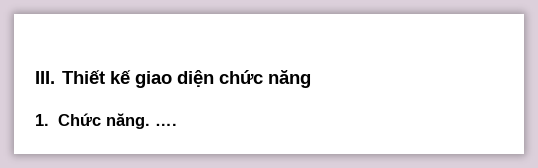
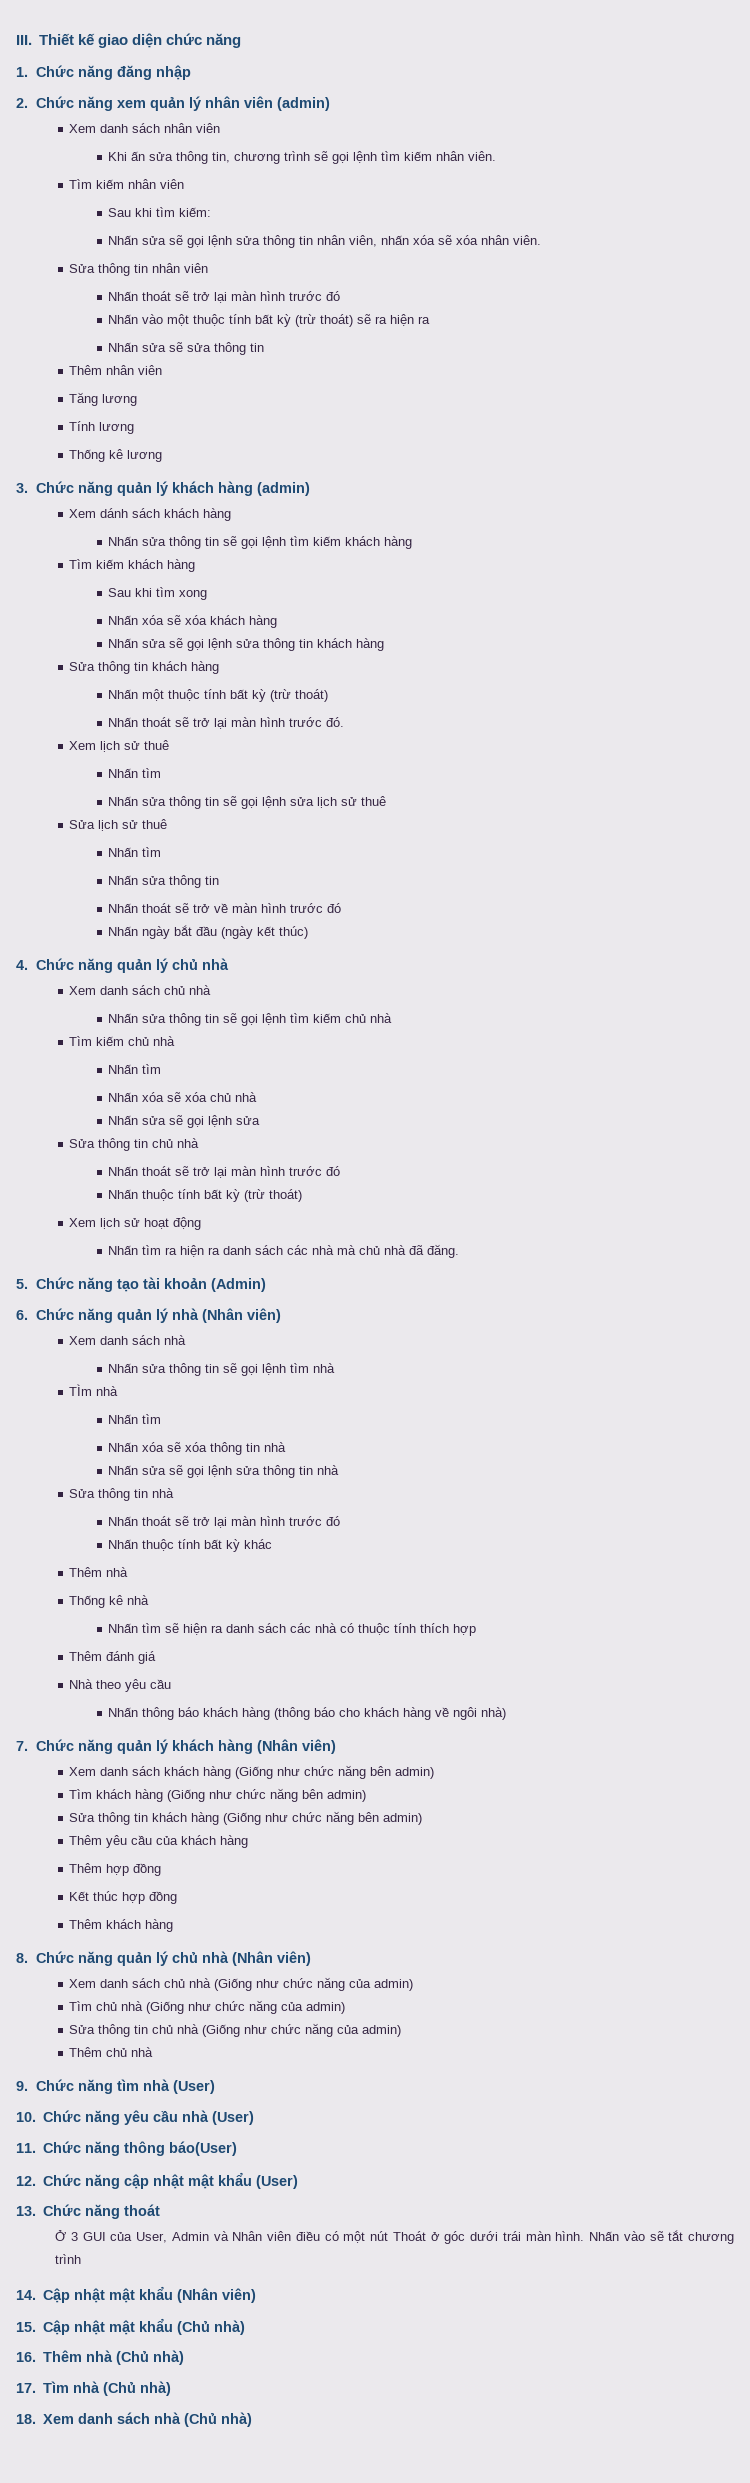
- 1. Chức năng. ….
+ 1. Chức năng đăng nhập
+ 2. Chức năng xem quản lý nhân viên (admin)
+ Xem danh sách nhân viên
+ Khi ấn sửa thông tin, chương trình sẽ gọi lệnh tìm kiếm nhân viên.
+ Tìm kiếm nhân viên
+ Sau khi tìm kiếm:
+ Nhấn sửa sẽ gọi lệnh sửa thông tin nhân viên, nhấn xóa sẽ xóa nhân viên.
+ Sửa thông tin nhân viên
+ Nhấn thoát sẽ trở lại màn hình trước đó
+ Nhấn vào một thuộc tính bất kỳ (trừ thoát) sẽ ra hiện ra
+ Nhấn sửa sẽ sửa thông tin
+ Thêm nhân viên
+ Tăng lương
+ Tính lương
+ Thống kê lương
+ 3. Chức năng quản lý khách hàng (admin)
+ Xem dánh sách khách hàng
+ Nhấn sửa thông tin sẽ gọi lệnh tìm kiếm khách hàng
+ Tìm kiếm khách hàng
+ Sau khi tìm xong
+ Nhấn xóa sẽ xóa khách hàng
+ Nhấn sửa sẽ gọi lệnh sửa thông tin khách hàng
+ Sửa thông tin khách hàng
+ Nhấn một thuộc tính bất kỳ (trừ thoát)
+ Nhấn thoát sẽ trở lại màn hình trước đó.
+ Xem lịch sử thuê
+ Nhấn tìm
+ Nhấn sửa thông tin sẽ gọi lệnh sửa lịch sử thuê
+ Sửa lịch sử thuê
+ Nhấn tìm
+ Nhấn sửa thông tin
+ Nhấn thoát sẽ trở về màn hình trước đó
+ Nhấn ngày bắt đầu (ngày kết thúc)
+ 4. Chức năng quản lý chủ nhà
+ Xem danh sách chủ nhà
+ Nhấn sửa thông tin sẽ gọi lệnh tìm kiếm chủ nhà
+ Tìm kiếm chủ nhà
+ Nhấn tìm
+ Nhấn xóa sẽ xóa chủ nhà
+ Nhấn sửa sẽ gọi lệnh sửa
+ Sửa thông tin chủ nhà
+ Nhấn thoát sẽ trở lại màn hình trước đó
+ Nhấn thuộc tính bất kỳ (trừ thoát)
+ Xem lịch sử hoạt động
+ Nhấn tìm ra hiện ra danh sách các nhà mà chủ nhà đã đăng.
+ 5. Chức năng tạo tài khoản (Admin)
+ 6. Chức năng quản lý nhà (Nhân viên)
+ Xem danh sách nhà
+ Nhấn sửa thông tin sẽ gọi lệnh tìm nhà
+ TÌm nhà
+ Nhấn tìm
+ Nhấn xóa sẽ xóa thông tin nhà
+ Nhấn sửa sẽ gọi lệnh sửa thông tin nhà
+ Sửa thông tin nhà
+ Nhấn thoát sẽ trở lại màn hình trước đó
+ Nhấn thuộc tính bất kỳ khác
+ Thêm nhà
+ Thống kê nhà
+ Nhấn tìm sẽ hiện ra danh sách các nhà có thuộc tính thích hợp
+ Thêm đánh giá
+ Nhà theo yêu cầu
+ Nhấn thông báo khách hàng (thông báo cho khách hàng về ngôi nhà)
+ 7. Chức năng quản lý khách hàng (Nhân viên)
+ Xem danh sách khách hàng (Giống như chức năng bên admin)
+ Tìm khách hàng (Giống như chức năng bên admin)
+ Sửa thông tin khách hàng (Giống như chức năng bên admin)
+ Thêm yêu cầu của khách hàng
+ Thêm hợp đồng
+ Kết thúc hợp đồng
+ Thêm khách hàng
+ 8. Chức năng quản lý chủ nhà (Nhân viên)
+ Xem danh sách chủ nhà (Giống như chức năng của admin)
+ Tìm chủ nhà (Giống như chức năng của admin)
+ Sửa thông tin chủ nhà (Giống như chức năng của admin)
+ Thêm chủ nhà
+ 9. Chức năng tìm nhà (User)
+ 10. Chức năng yêu cầu nhà (User)
+ 11. Chức năng thông báo(User)
+ 12. Chức năng cập nhật mật khẩu (User)
+ 13. Chức năng thoát
+ Ở 3 GUI của User, Admin và Nhân viên điều có một nút Thoát ở góc dưới trái màn hình. Nhấn vào sẽ tắt chương trình
+ 14. Cập nhật mật khẩu (Nhân viên)
+ 15. Cập nhật mật khẩu (Chủ nhà)
+ 16. Thêm nhà (Chủ nhà)
+ 17. Tìm nhà (Chủ nhà)
+ 18. Xem danh sách nhà (Chủ nhà)

